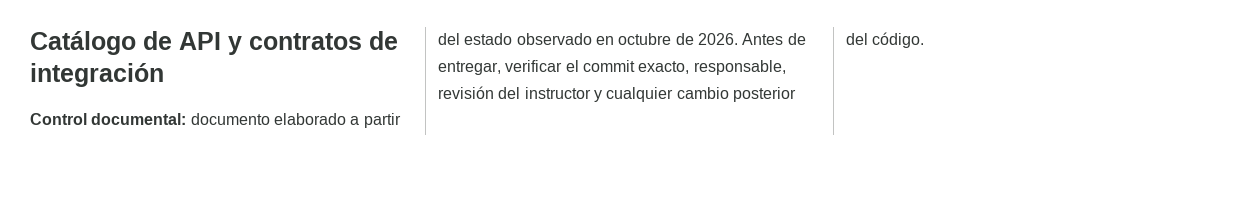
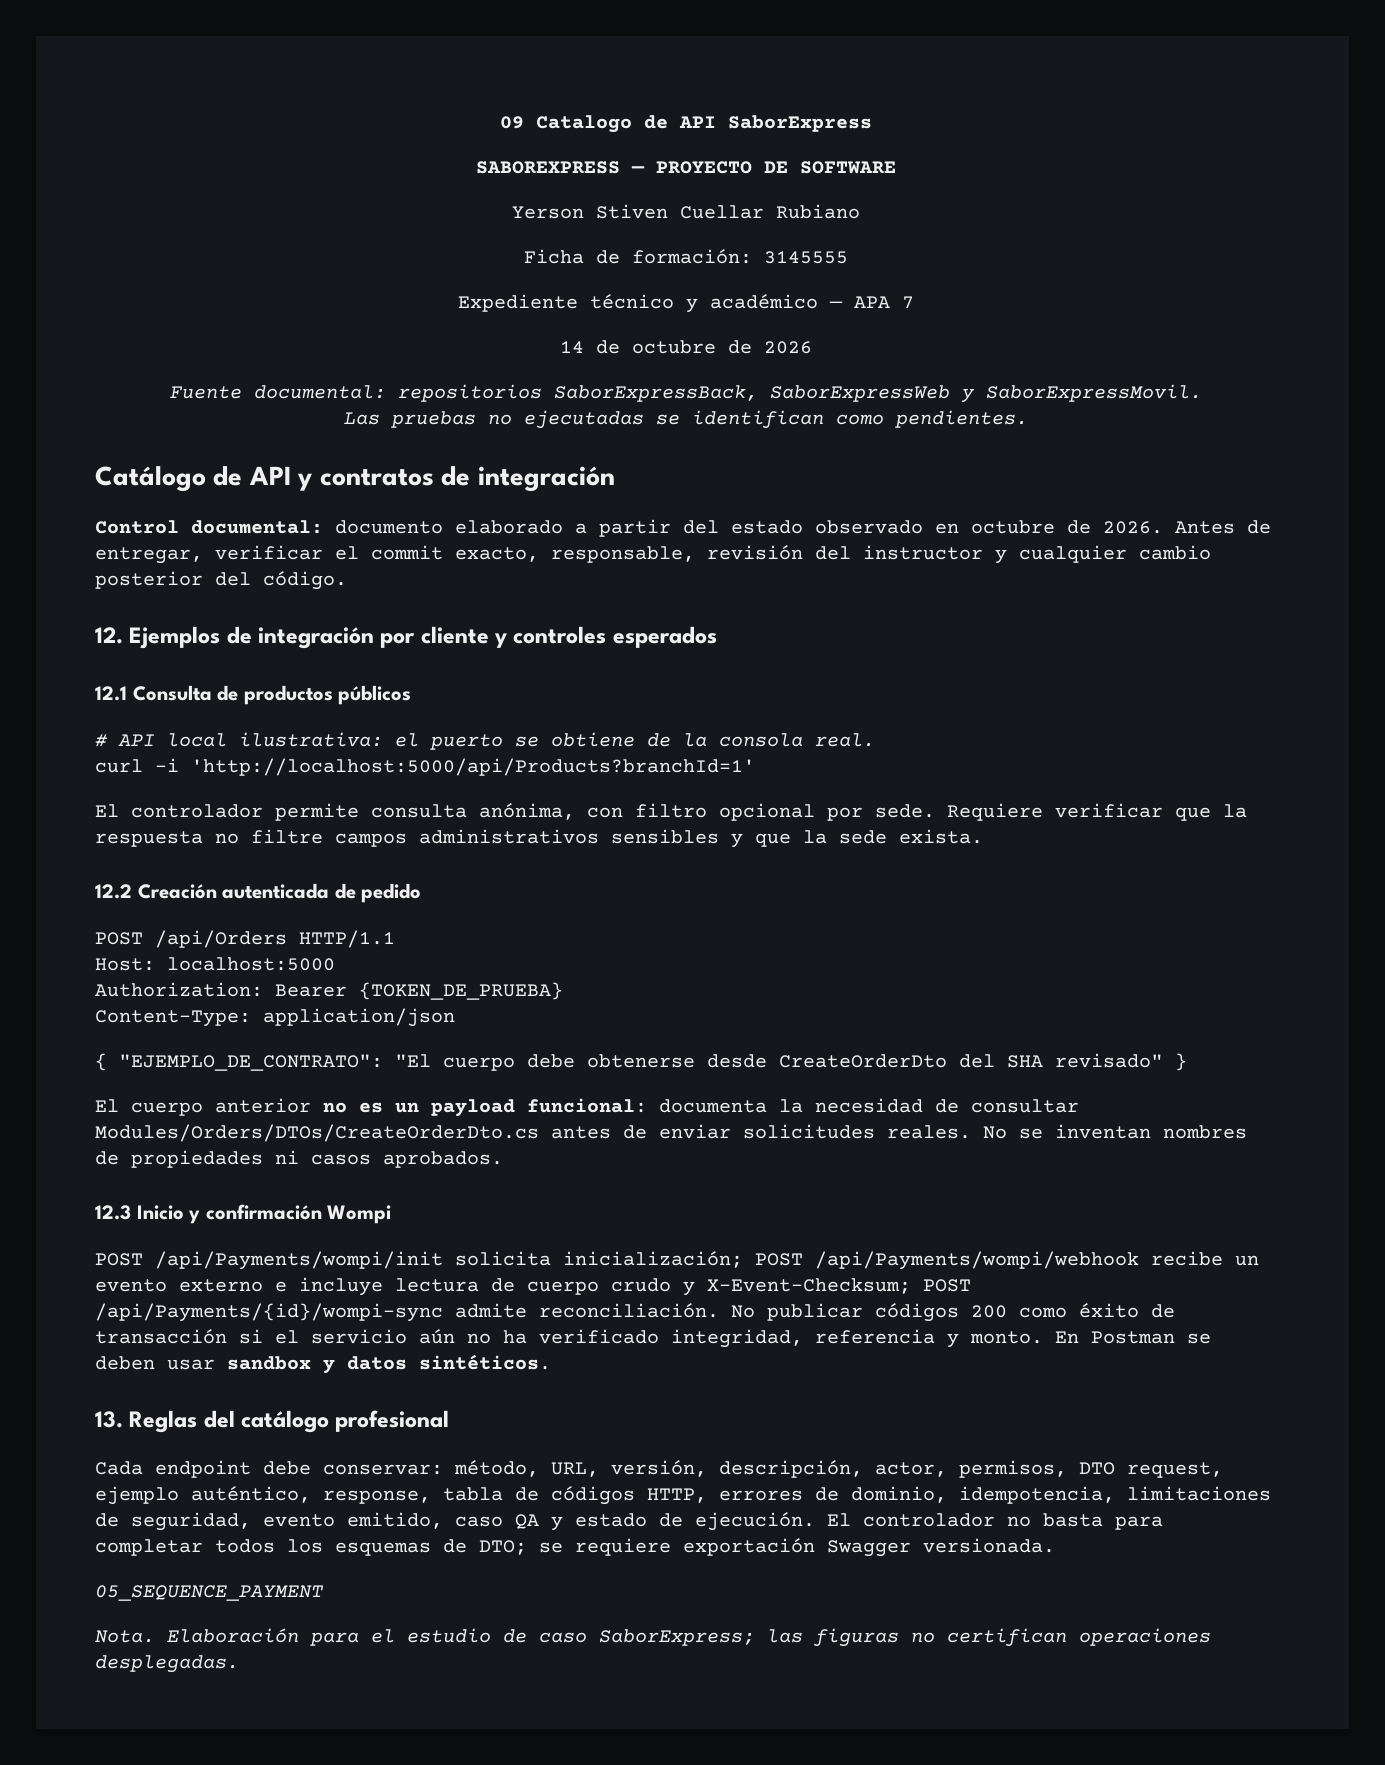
+ 09 Catalogo de API SaborExpress
+ SABOREXPRESS — PROYECTO DE SOFTWARE
+ Yerson Stiven Cuellar Rubiano
+ Ficha de formación: 3145555
+ Expediente técnico y académico — APA 7
+ 14 de octubre de 2026
+ Fuente documental: repositorios SaborExpressBack, SaborExpressWeb y SaborExpressMovil.
+ Las pruebas no ejecutadas se identifican como pendientes.
+ 12. Ejemplos de integración por cliente y controles esperados
+ 12.1 Consulta de productos públicos
+ # API local ilustrativa: el puerto se obtiene de la consola real.
+ curl -i 'http://localhost:5000/api/Products?branchId=1'
+ El controlador permite consulta anónima, con filtro opcional por sede. Requiere verificar que la respuesta no filtre campos administrativos sensibles y que la sede exista.
+ 12.2 Creación autenticada de pedido
+ POST /api/Orders HTTP/1.1
+ Host: localhost:5000
+ Authorization: Bearer {TOKEN_DE_PRUEBA}
+ Content-Type: application/json
+ { "EJEMPLO_DE_CONTRATO": "El cuerpo debe obtenerse desde CreateOrderDto del SHA revisado" }
+ El cuerpo anterior no es un payload funcional: documenta la necesidad de consultar Modules/Orders/DTOs/CreateOrderDto.cs antes de enviar solicitudes reales. No se inventan nombres de propiedades ni casos aprobados.
+ 12.3 Inicio y confirmación Wompi
+ POST /api/Payments/wompi/init solicita inicialización; POST /api/Payments/wompi/webhook recibe un evento externo e incluye lectura de cuerpo crudo y X-Event-Checksum; POST /api/Payments/{id}/wompi-sync admite reconciliación. No publicar códigos 200 como éxito de transacción si el servicio aún no ha verificado integridad, referencia y monto. En Postman se deben usar sandbox y datos sintéticos.
+ 13. Reglas del catálogo profesional
+ Cada endpoint debe conservar: método, URL, versión, descripción, actor, permisos, DTO request, ejemplo auténtico, response, tabla de códigos HTTP, errores de dominio, idempotencia, limitaciones de seguridad, evento emitido, caso QA y estado de ejecución. El controlador no basta para completar todos los esquemas de DTO; se requiere exportación Swagger versionada.
+ 05_SEQUENCE_PAYMENT
+ Nota. Elaboración para el estudio de caso SaborExpress; las figuras no certifican operaciones desplegadas.

